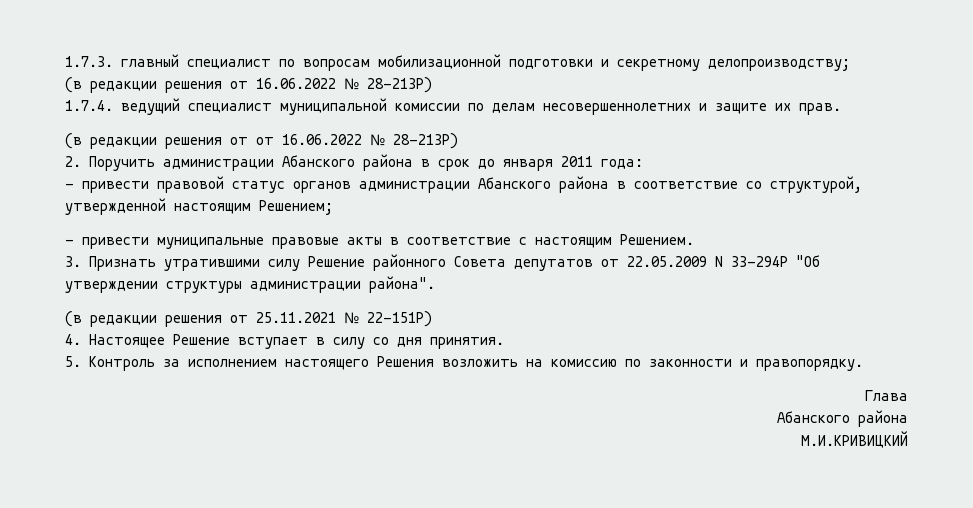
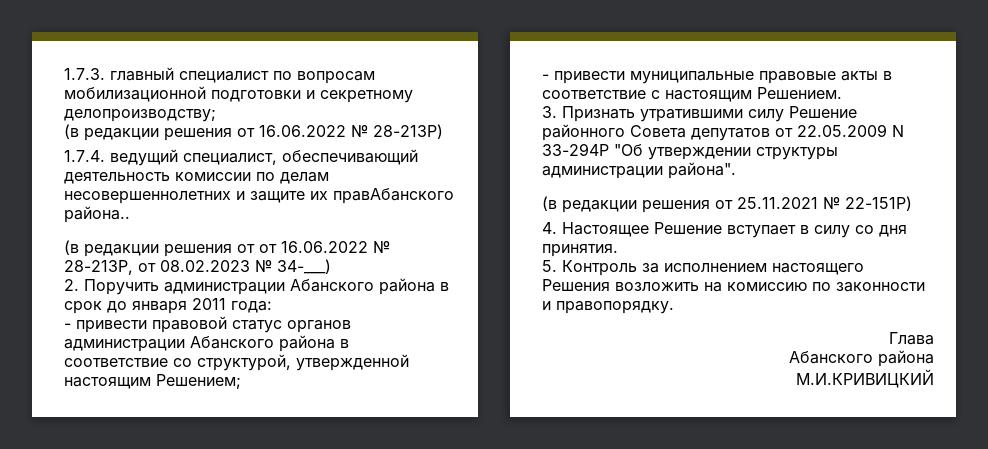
- 1.7.4. ведущий специалист муниципальной комиссии по делам несовершеннолетних и защите их прав.
+ 1.7.4. ведущий специалист, обеспечивающий деятельность комиссии по делам несовершеннолетних и защите их правАбанского района..
- (в редакции решения от от 16.06.2022 № 28-213Р)
+ (в редакции решения от от 16.06.2022 № 28-213Р, от 08.02.2023 № 34-___)

